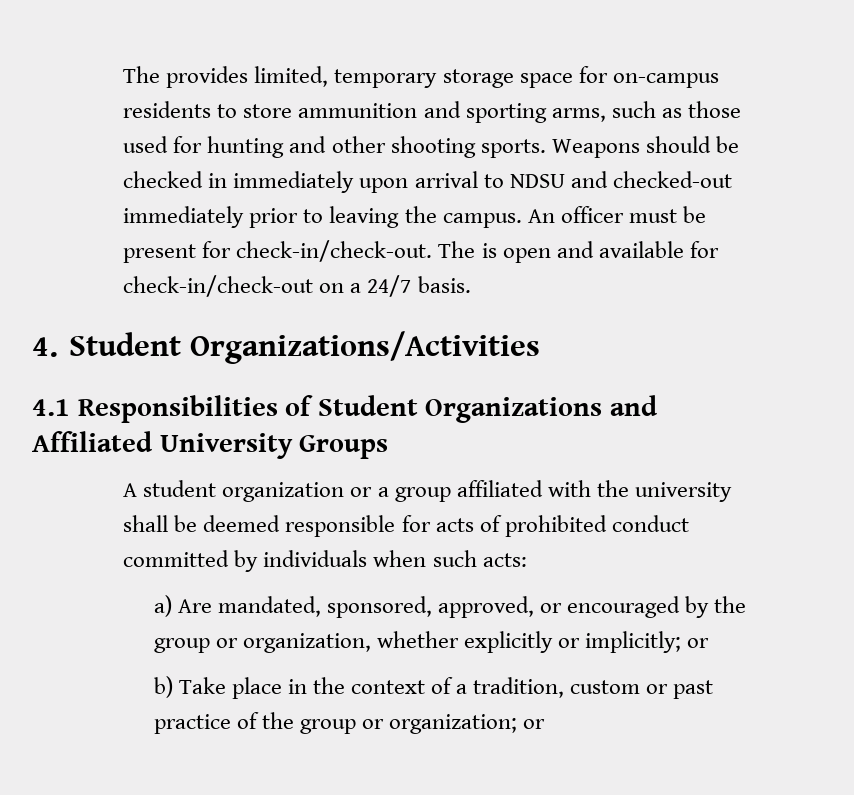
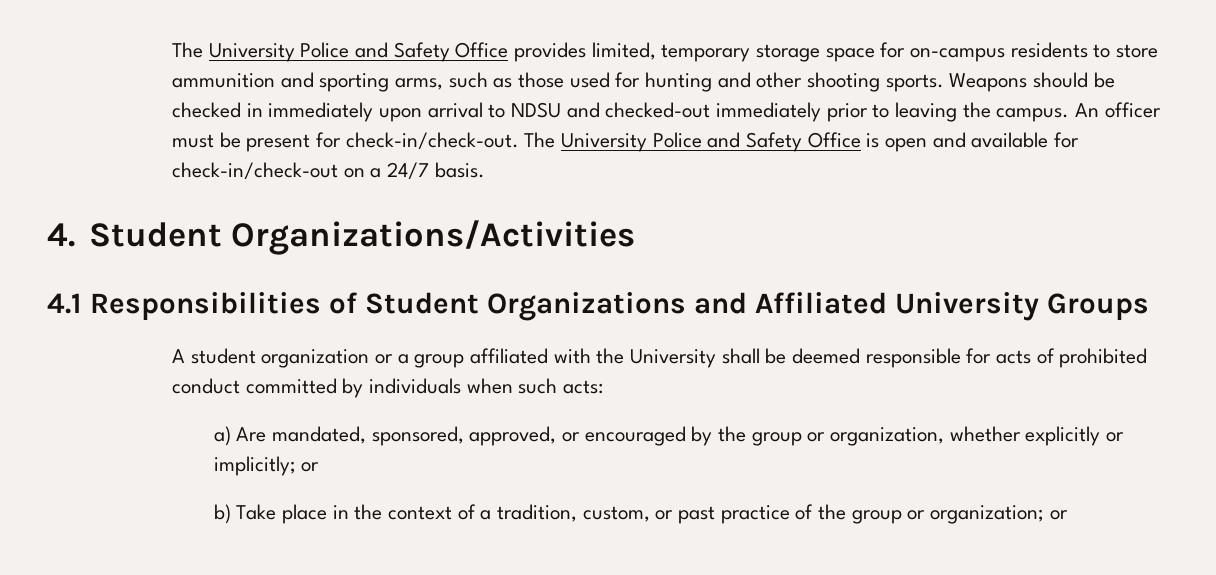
- The provides limited, temporary storage space for on-campus residents to store ammunition and sporting arms, such as those used for hunting and other shooting sports.
+ The University Police and Safety Office provides limited, temporary storage space for on-campus residents to store ammunition and sporting arms, such as those used for hunting and other shooting sports.
- The is open and available for check-in/check-out on a 24/7 basis.
+ The University Police and Safety Office is open and available for check-in/check-out on a 24/7 basis.
- A student organization or a group affiliated with the university shall be deemed responsible for acts of prohibited conduct committed by individuals when such acts:
+ A student organization or a group affiliated with the University shall be deemed responsible for acts of prohibited conduct committed by individuals when such acts:
- b) Take place in the context of a tradition, custom or past practice of the group or organization; or
+ b) Take place in the context of a tradition, custom, or past practice of the group or organization; or

